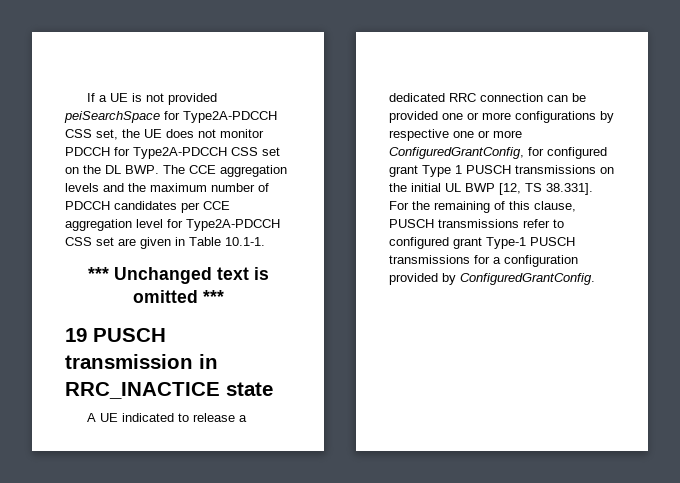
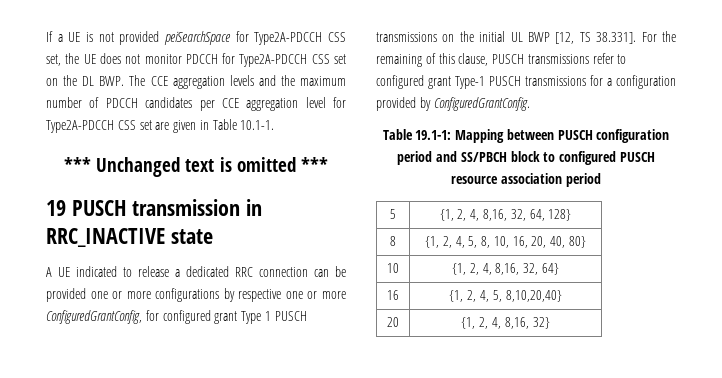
- 19 PUSCH transmission in RRC_INACTICE state
+ 19 PUSCH transmission in RRC_INACTIVE state
+ Table 19.1-1: Mapping between PUSCH configuration period and SS/PBCH block to configured PUSCH resource association period
+ 5 | {1, 2, 4, 8,16, 32, 64, 128}
+ 8 | {1, 2, 4, 5, 8, 10, 16, 20, 40, 80}
+ 10 | {1, 2, 4, 8,16, 32, 64}
+ 16 | {1, 2, 4, 5, 8,10,20,40}
+ 20 | {1, 2, 4, 8,16, 32}

